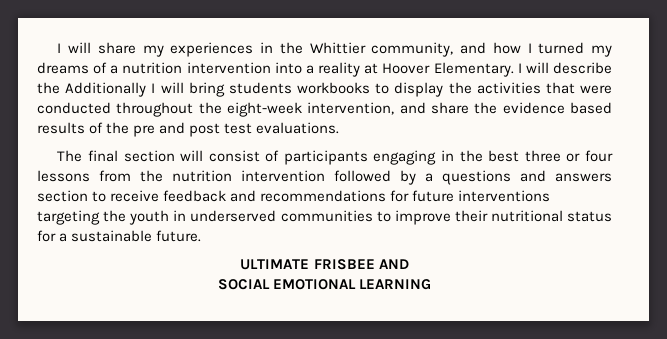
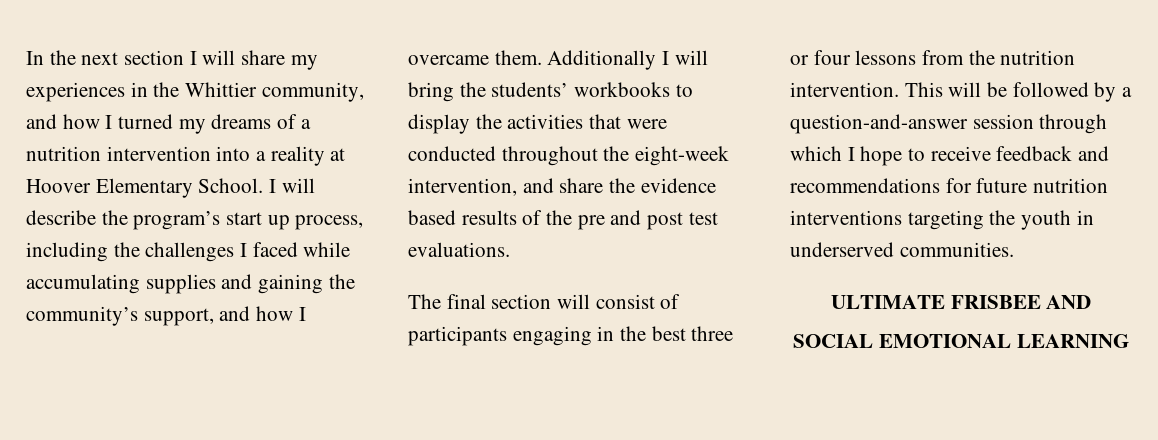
- I will share my experiences in the Whittier community, and how I turned my dreams of a nutrition intervention into a reality at Hoover Elementary.
+ In the next section I will share my experiences in the Whittier community, and how I turned my dreams of a nutrition intervention into a reality at Hoover Elementary School.
- I will describe the Additionally I will bring students workbooks to display the activities that were conducted throughout the eight-week intervention, and share the evidence based results of the pre and post test evaluations.
+ I will describe the program’s start up process, including the challenges I faced while accumulating supplies and gaining the community’s support, and how I overcame them. Additionally I will bring the students’ workbooks to display the activities that were conducted throughout the eight-week intervention, and share the evidence based results of the pre and post test evaluations.
- The final section will consist of participants engaging in the best three or four lessons from the nutrition intervention followed by a questions and answers section to receive feedback and recommendations for future interventions targeting the youth in underserved communities to improve their nutritional status for a sustainable future.
+ The final section will consist of participants engaging in the best three or four lessons from the nutrition intervention. This will be followed by a question-and-answer session through which I hope to receive feedback and recommendations for future nutrition interventions targeting the youth in underserved communities.

